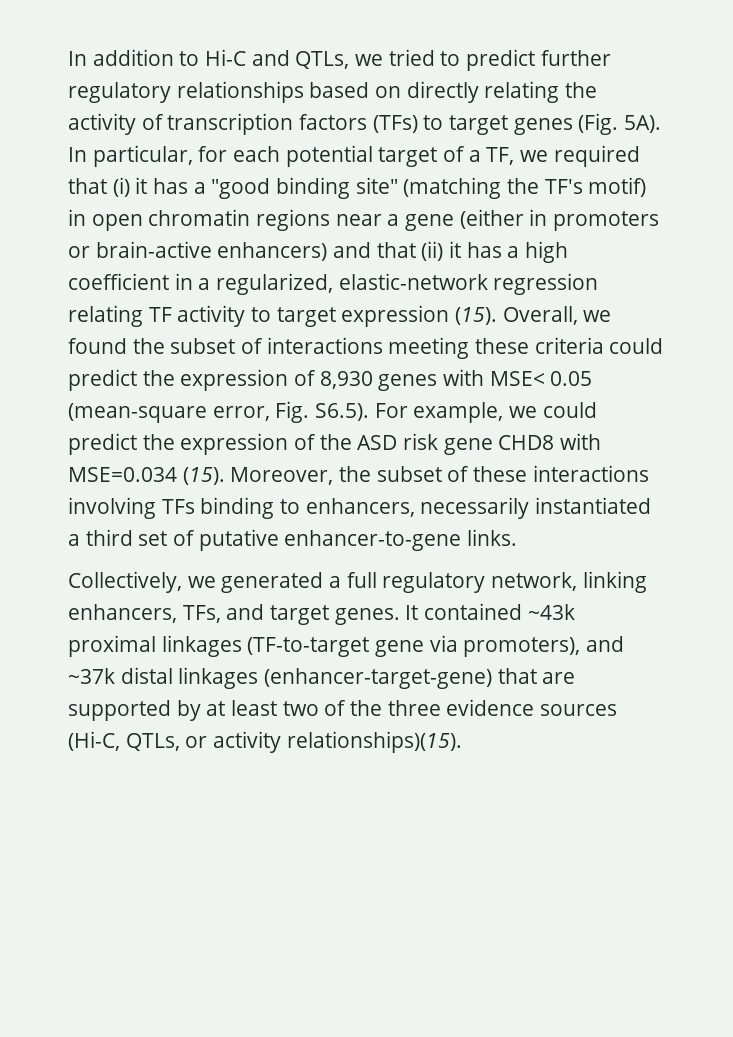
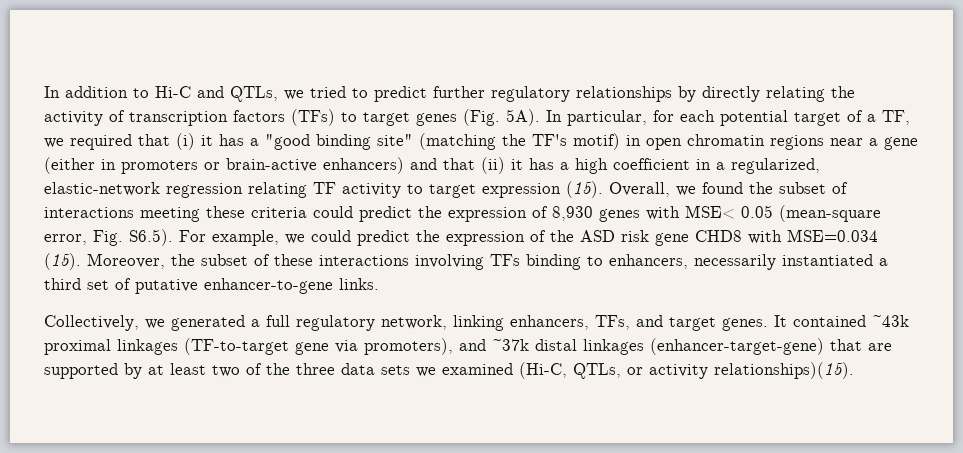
- In addition to Hi-C and QTLs, we tried to predict further regulatory relationships based on directly relating the activity of transcription factors (TFs) to target genes (Fig. 5A).
+ In addition to Hi-C and QTLs, we tried to predict further regulatory relationships by directly relating the activity of transcription factors (TFs) to target genes (Fig. 5A).
- It contained ~43k proximal linkages (TF-to-target gene via promoters), and ~37k distal linkages (enhancer-target-gene) that are supported by at least two of the three evidence sources (Hi-C, QTLs, or activity relationships)(15).
+ It contained ~43k proximal linkages (TF-to-target gene via promoters), and ~37k distal linkages (enhancer-target-gene) that are supported by at least two of the three data sets we examined (Hi-C, QTLs, or activity relationships)(15).

